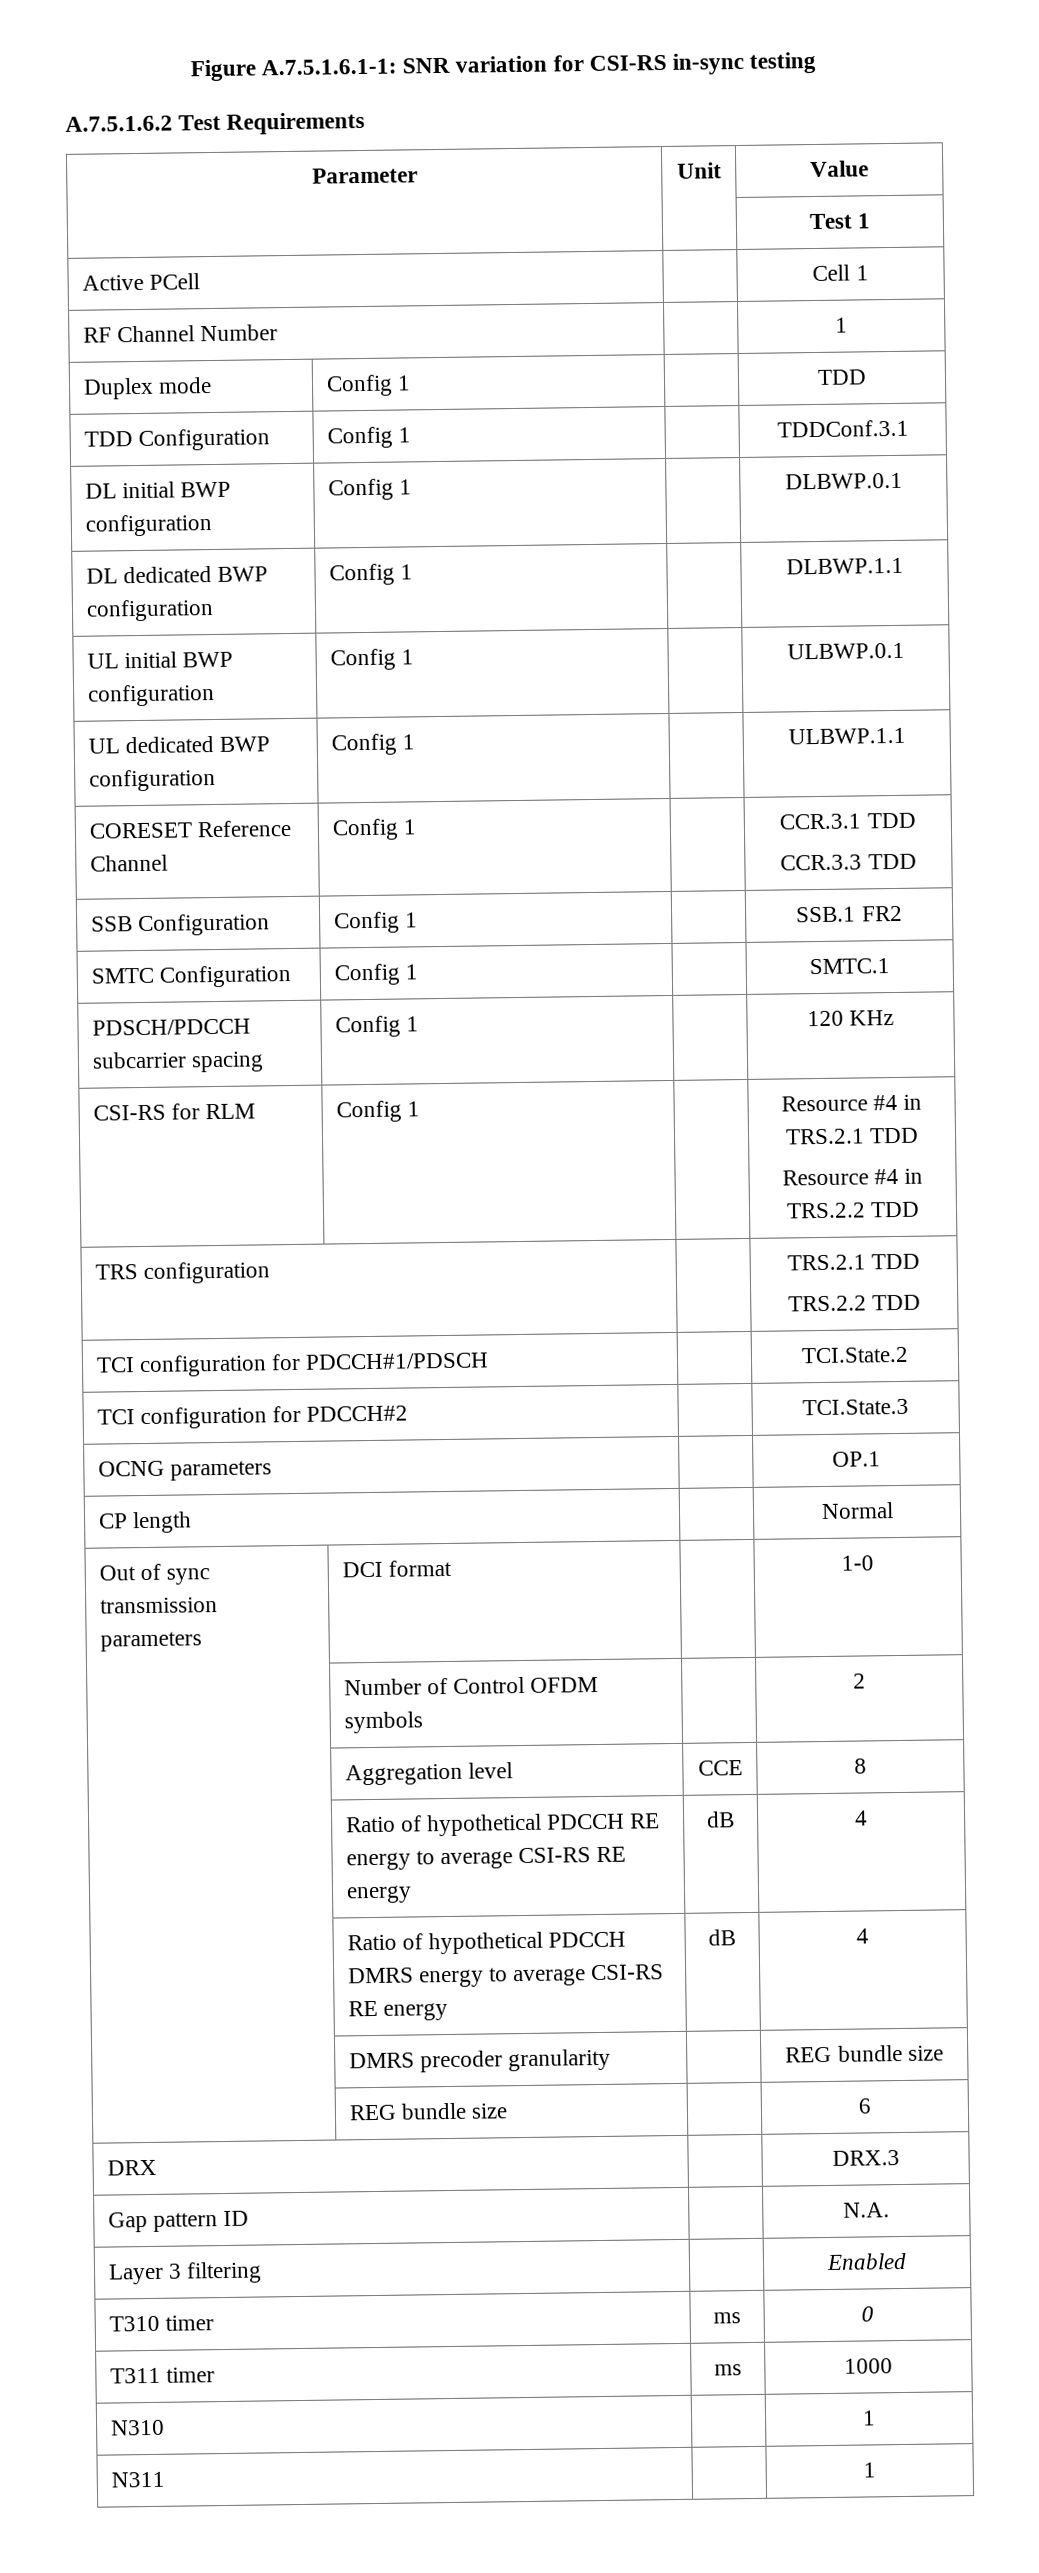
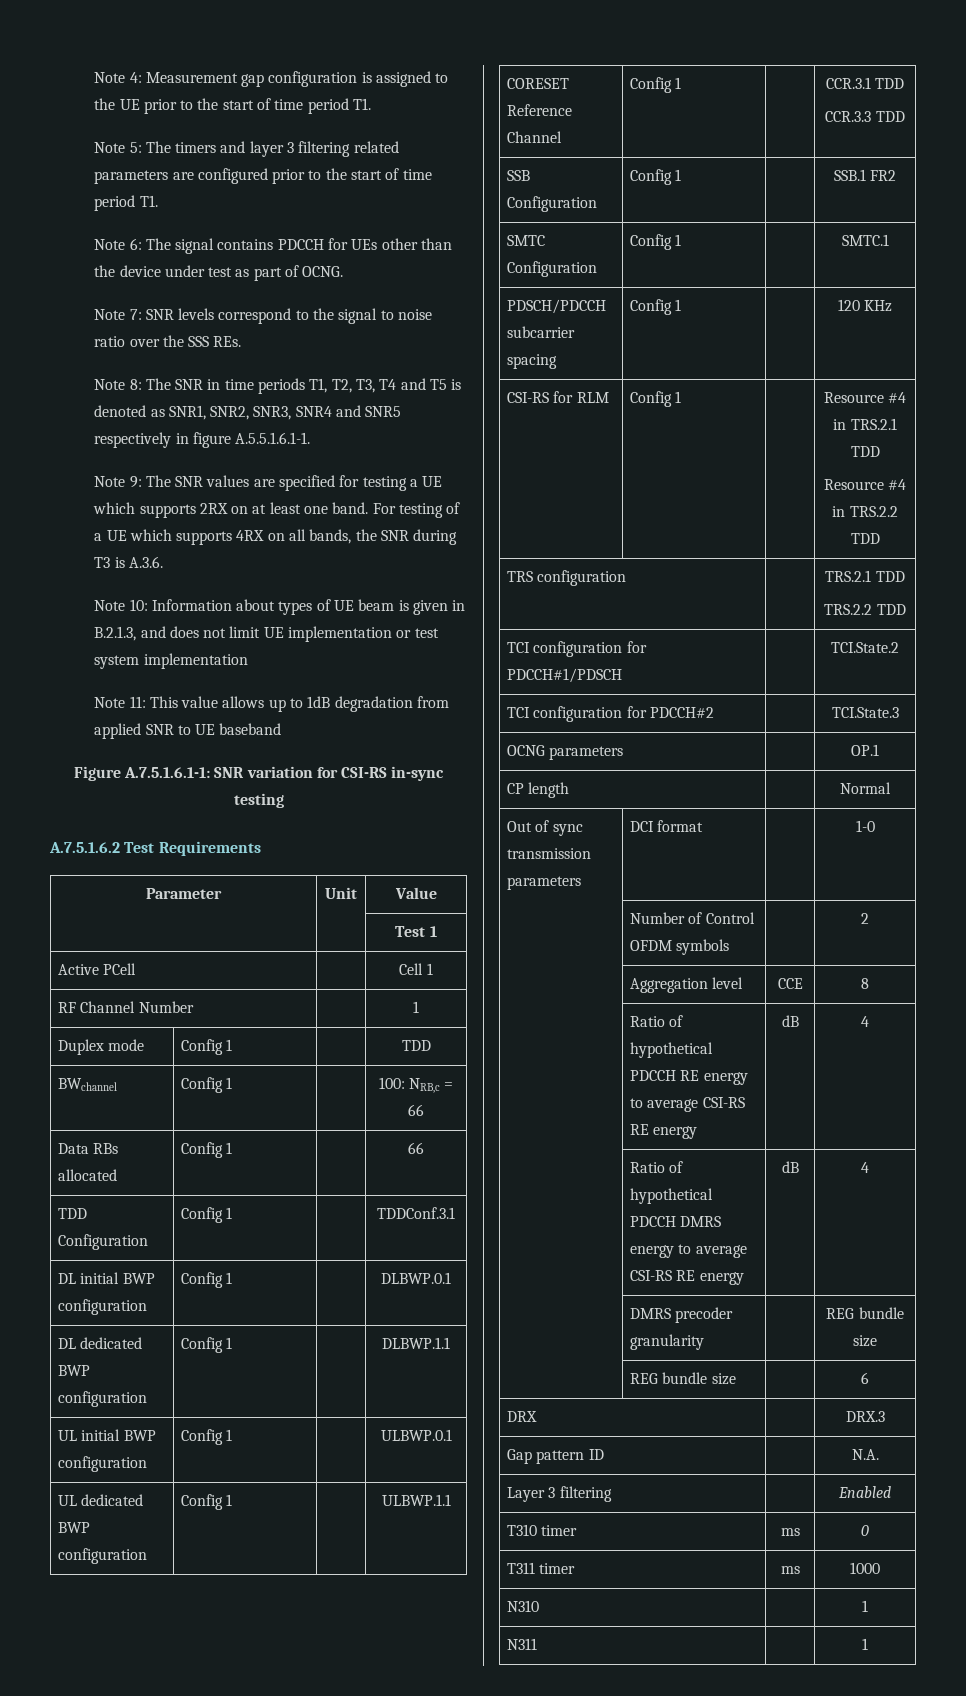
+ Note 4: Measurement gap configuration is assigned to the UE prior to the start of time period T1.
+ Note 5: The timers and layer 3 filtering related parameters are configured prior to the start of time period T1.
+ Note 6: The signal contains PDCCH for UEs other than the device under test as part of OCNG.
+ Note 7: SNR levels correspond to the signal to noise ratio over the SSS REs.
+ Note 8: The SNR in time periods T1, T2, T3, T4 and T5 is denoted as SNR1, SNR2, SNR3, SNR4 and SNR5 respectively in figure A.5.5.1.6.1-1.
+ Note 9: The SNR values are specified for testing a UE which supports 2RX on at least one band. For testing of a UE which supports 4RX on all bands, the SNR during T3 is A.3.6.
+ Note 10: Information about types of UE beam is given in B.2.1.3, and does not limit UE implementation or test system implementation
+ Note 11: This value allows up to 1dB degradation from applied SNR to UE baseband
+ BWchannel | Config 1 | | 100: NRB,c = 66
+ Data RBs allocated | Config 1 | | 66

